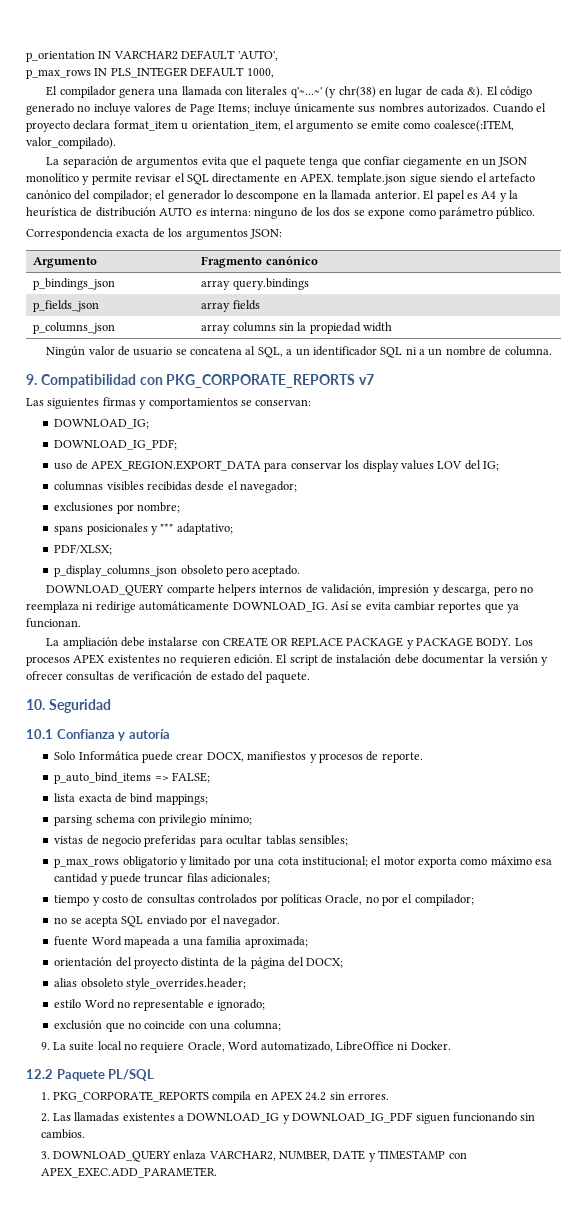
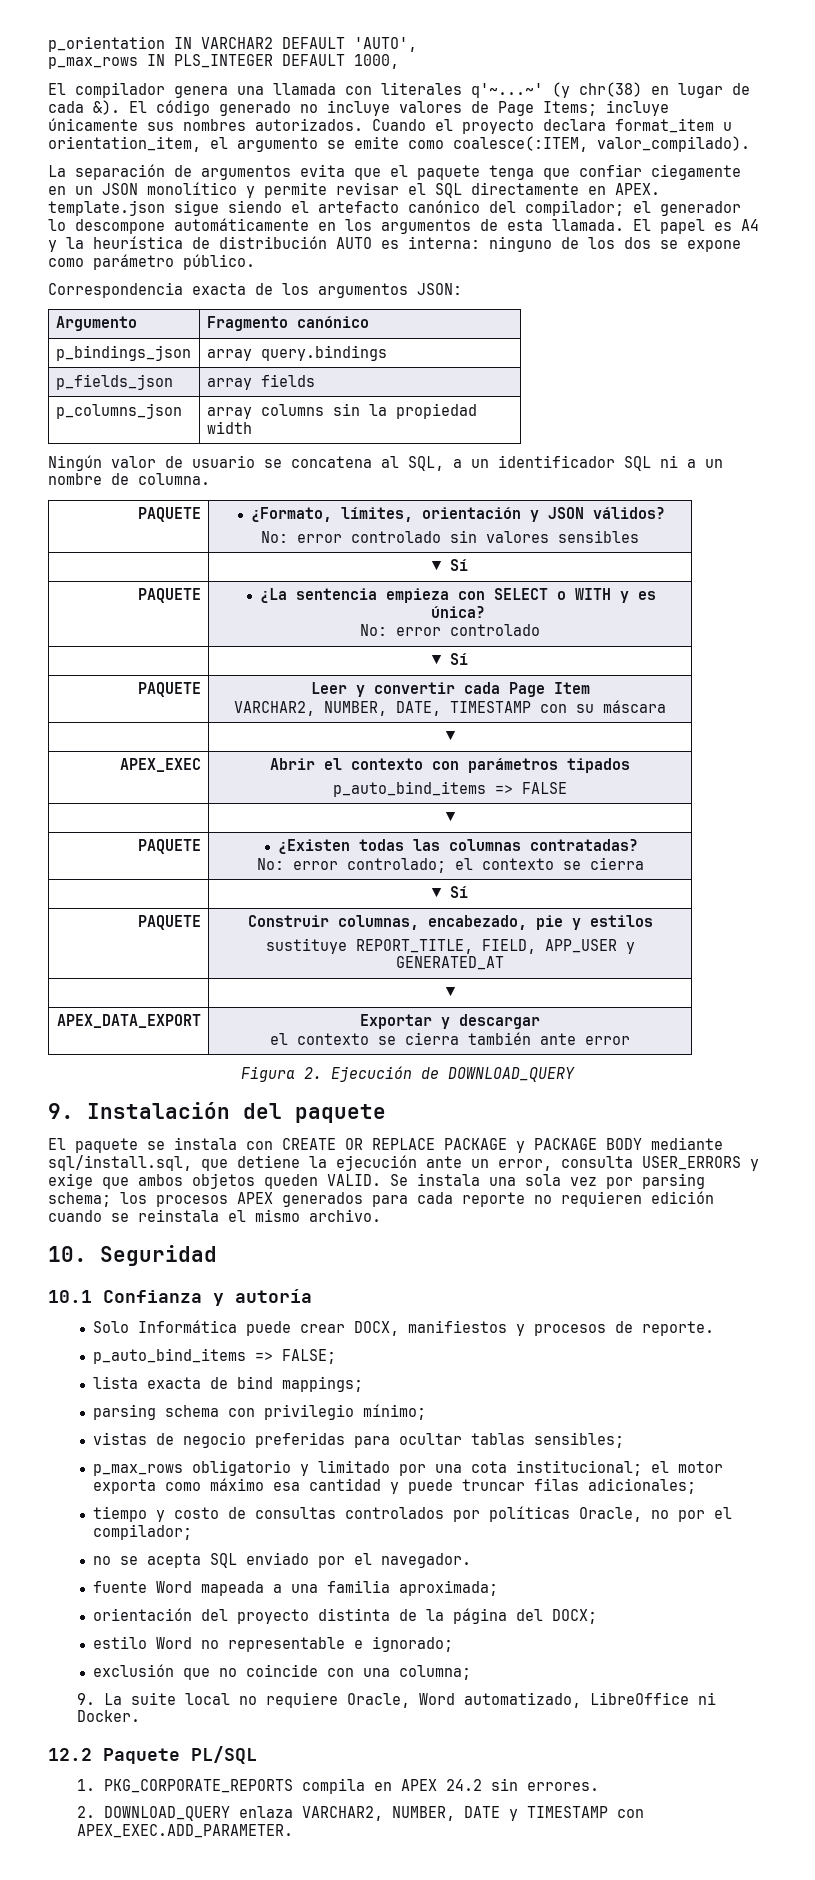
- La separación de argumentos evita que el paquete tenga que confiar ciegamente en un JSON monolítico y permite revisar el SQL directamente en APEX. template.json sigue siendo el artefacto canónico del compilador; el generador lo descompone en la llamada anterior.
+ La separación de argumentos evita que el paquete tenga que confiar ciegamente en un JSON monolítico y permite revisar el SQL directamente en APEX. template.json sigue siendo el artefacto canónico del compilador; el generador lo descompone automáticamente en los argumentos de esta llamada.
- 9. Compatibilidad con PKG_CORPORATE_REPORTS v7
- Las siguientes firmas y comportamientos se conservan:
- DOWNLOAD_IG;
- DOWNLOAD_IG_PDF;
- uso de APEX_REGION.EXPORT_DATA para conservar los display values LOV del IG;
- columnas visibles recibidas desde el navegador;
- exclusiones por nombre;
- spans posicionales y "*" adaptativo;
- PDF/XLSX;
- p_display_columns_json obsoleto pero aceptado.
- DOWNLOAD_QUERY comparte helpers internos de validación, impresión y descarga, pero no reemplaza ni redirige automáticamente DOWNLOAD_IG. Así se evita cambiar reportes que ya funcionan.
- La ampliación debe instalarse con CREATE OR REPLACE PACKAGE y PACKAGE BODY. Los procesos APEX existentes no requieren edición. El script de instalación debe documentar la versión y ofrecer consultas de verificación de estado del paquete.
+ PAQUETE | ¿Formato, límites, orientación y JSON válidos?
+ No: error controlado sin valores sensibles
+ | ▼ Sí
+ PAQUETE | ¿La sentencia empieza con SELECT o WITH y es única?
+ No: error controlado
+ | ▼ Sí
+ PAQUETE | Leer y convertir cada Page Item
+ VARCHAR2, NUMBER, DATE, TIMESTAMP con su máscara
+ | ▼
+ APEX_EXEC | Abrir el contexto con parámetros tipados
+ p_auto_bind_items => FALSE
+ | ▼
+ PAQUETE | ¿Existen todas las columnas contratadas?
+ No: error controlado; el contexto se cierra
+ | ▼ Sí
+ PAQUETE | Construir columnas, encabezado, pie y estilos
+ sustituye REPORT_TITLE, FIELD, APP_USER y GENERATED_AT
+ | ▼
+ APEX_DATA_EXPORT | Exportar y descargar
+ el contexto se cierra también ante error
+ Figura 2. Ejecución de DOWNLOAD_QUERY
+ 9. Instalación del paquete
+ El paquete se instala con CREATE OR REPLACE PACKAGE y PACKAGE BODY mediante sql/install.sql, que detiene la ejecución ante un error, consulta USER_ERRORS y exige que ambos objetos queden VALID. Se instala una sola vez por parsing schema; los procesos APEX generados para cada reporte no requieren edición cuando se reinstala el mismo archivo.
- alias obsoleto style_overrides.header;
- 2. Las llamadas existentes a DOWNLOAD_IG y DOWNLOAD_IG_PDF siguen funcionando sin cambios.
- 3. DOWNLOAD_QUERY enlaza VARCHAR2, NUMBER, DATE y TIMESTAMP con APEX_EXEC.ADD_PARAMETER.
+ 2. DOWNLOAD_QUERY enlaza VARCHAR2, NUMBER, DATE y TIMESTAMP con APEX_EXEC.ADD_PARAMETER.

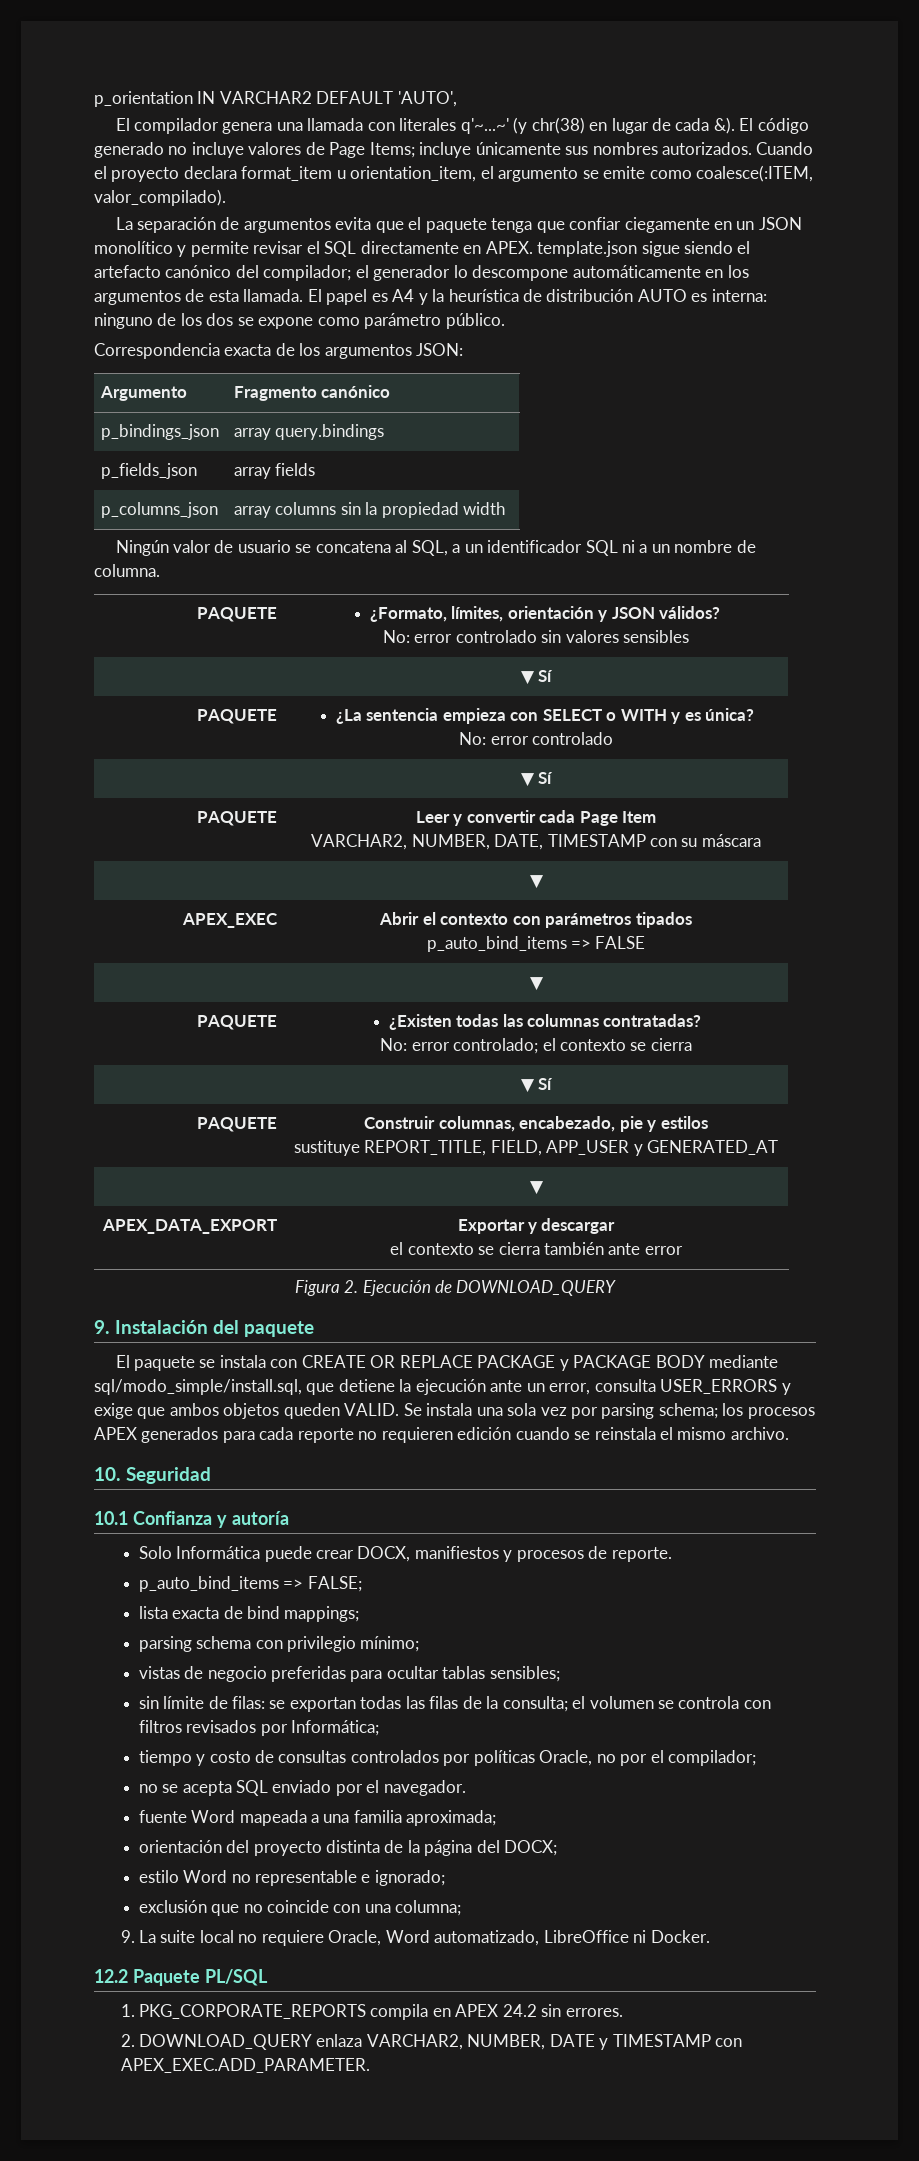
- p_max_rows IN PLS_INTEGER DEFAULT 1000,
- El paquete se instala con CREATE OR REPLACE PACKAGE y PACKAGE BODY mediante sql/install.sql, que detiene la ejecución ante un error, consulta USER_ERRORS y exige que ambos objetos queden VALID.
+ El paquete se instala con CREATE OR REPLACE PACKAGE y PACKAGE BODY mediante sql/modo_simple/install.sql, que detiene la ejecución ante un error, consulta USER_ERRORS y exige que ambos objetos queden VALID.
- p_max_rows obligatorio y limitado por una cota institucional; el motor exporta como máximo esa cantidad y puede truncar filas adicionales;
+ sin límite de filas: se exportan todas las filas de la consulta; el volumen se controla con filtros revisados por Informática;

